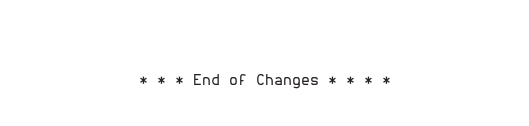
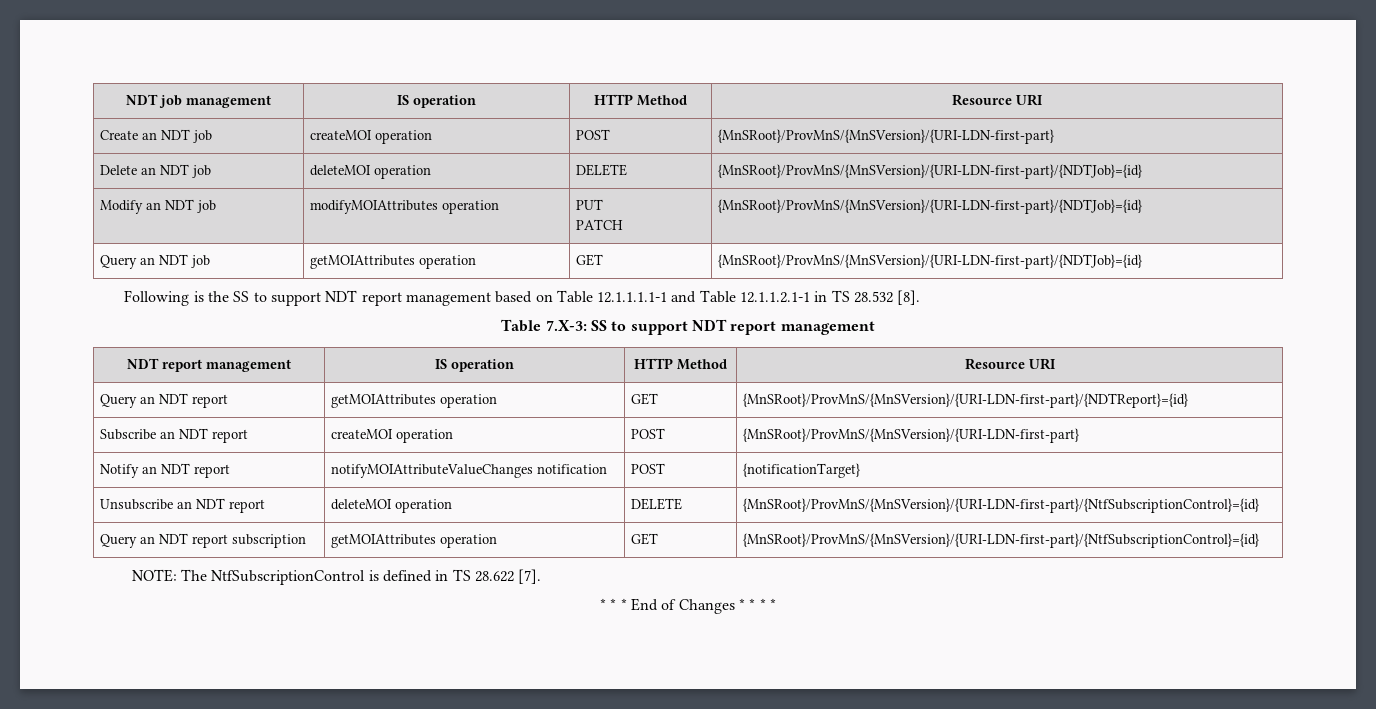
+ NDT job management | IS operation | HTTP Method | Resource URI
+ Create an NDT job | createMOI operation | POST | {MnSRoot}/ProvMnS/{MnSVersion}/{URI-LDN-first-part}
+ Delete an NDT job | deleteMOI operation | DELETE | {MnSRoot}/ProvMnS/{MnSVersion}/{URI-LDN-first-part}/{NDTJob}={id}
+ Modify an NDT job | modifyMOIAttributes operation | PUT
+ PATCH | {MnSRoot}/ProvMnS/{MnSVersion}/{URI-LDN-first-part}/{NDTJob}={id}
+ Query an NDT job | getMOIAttributes operation | GET | {MnSRoot}/ProvMnS/{MnSVersion}/{URI-LDN-first-part}/{NDTJob}={id}
+ Following is the SS to support NDT report management based on Table 12.1.1.1.1-1 and Table 12.1.1.2.1-1 in TS 28.532 [8].
+ Table 7.X-3: SS to support NDT report management
+ NDT report management | IS operation | HTTP Method | Resource URI
+ Query an NDT report | getMOIAttributes operation | GET | {MnSRoot}/ProvMnS/{MnSVersion}/{URI-LDN-first-part}/{NDTReport}={id}
+ Subscribe an NDT report | createMOI operation | POST | {MnSRoot}/ProvMnS/{MnSVersion}/{URI-LDN-first-part}
+ Notify an NDT report | notifyMOIAttributeValueChanges notification | POST | {notificationTarget}
+ Unsubscribe an NDT report | deleteMOI operation | DELETE | {MnSRoot}/ProvMnS/{MnSVersion}/{URI-LDN-first-part}/{NtfSubscriptionControl}={id}
+ Query an NDT report subscription | getMOIAttributes operation | GET | {MnSRoot}/ProvMnS/{MnSVersion}/{URI-LDN-first-part}/{NtfSubscriptionControl}={id}
+ NOTE: The NtfSubscriptionControl is defined in TS 28.622 [7].

